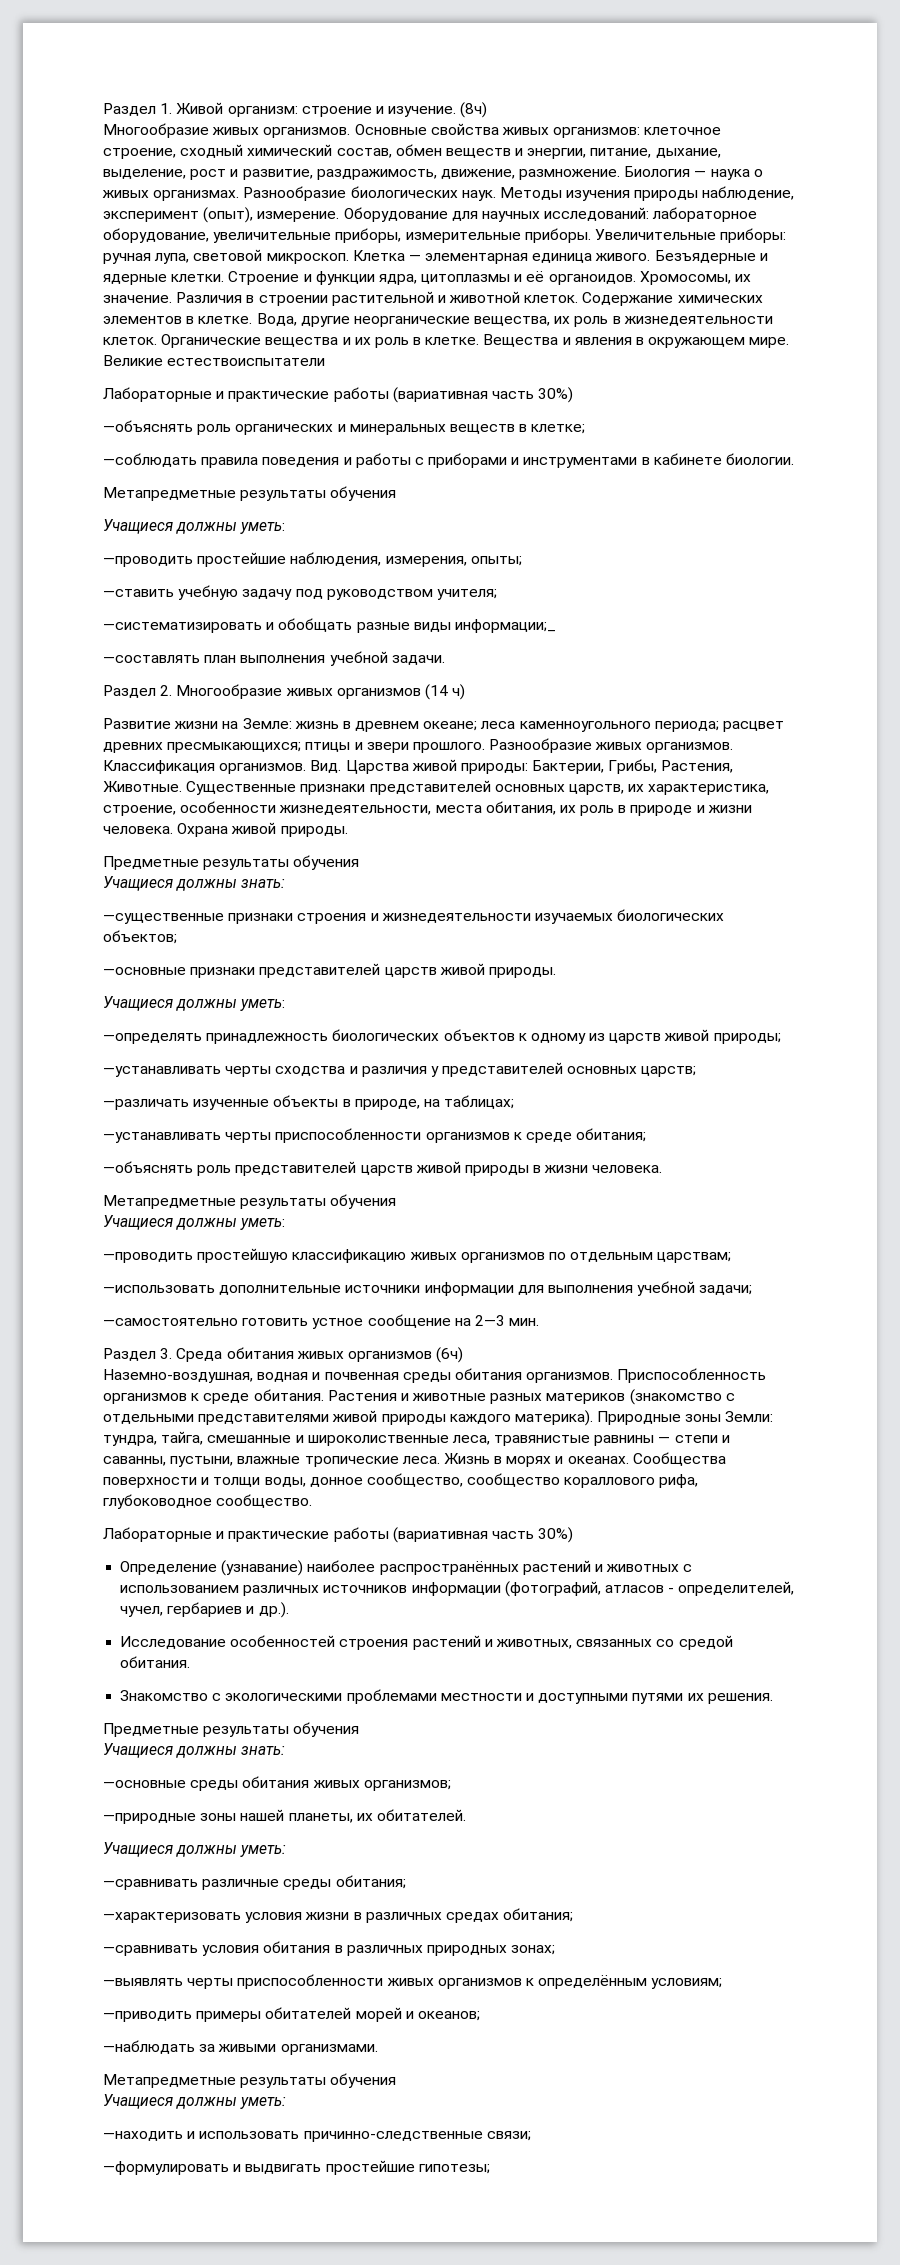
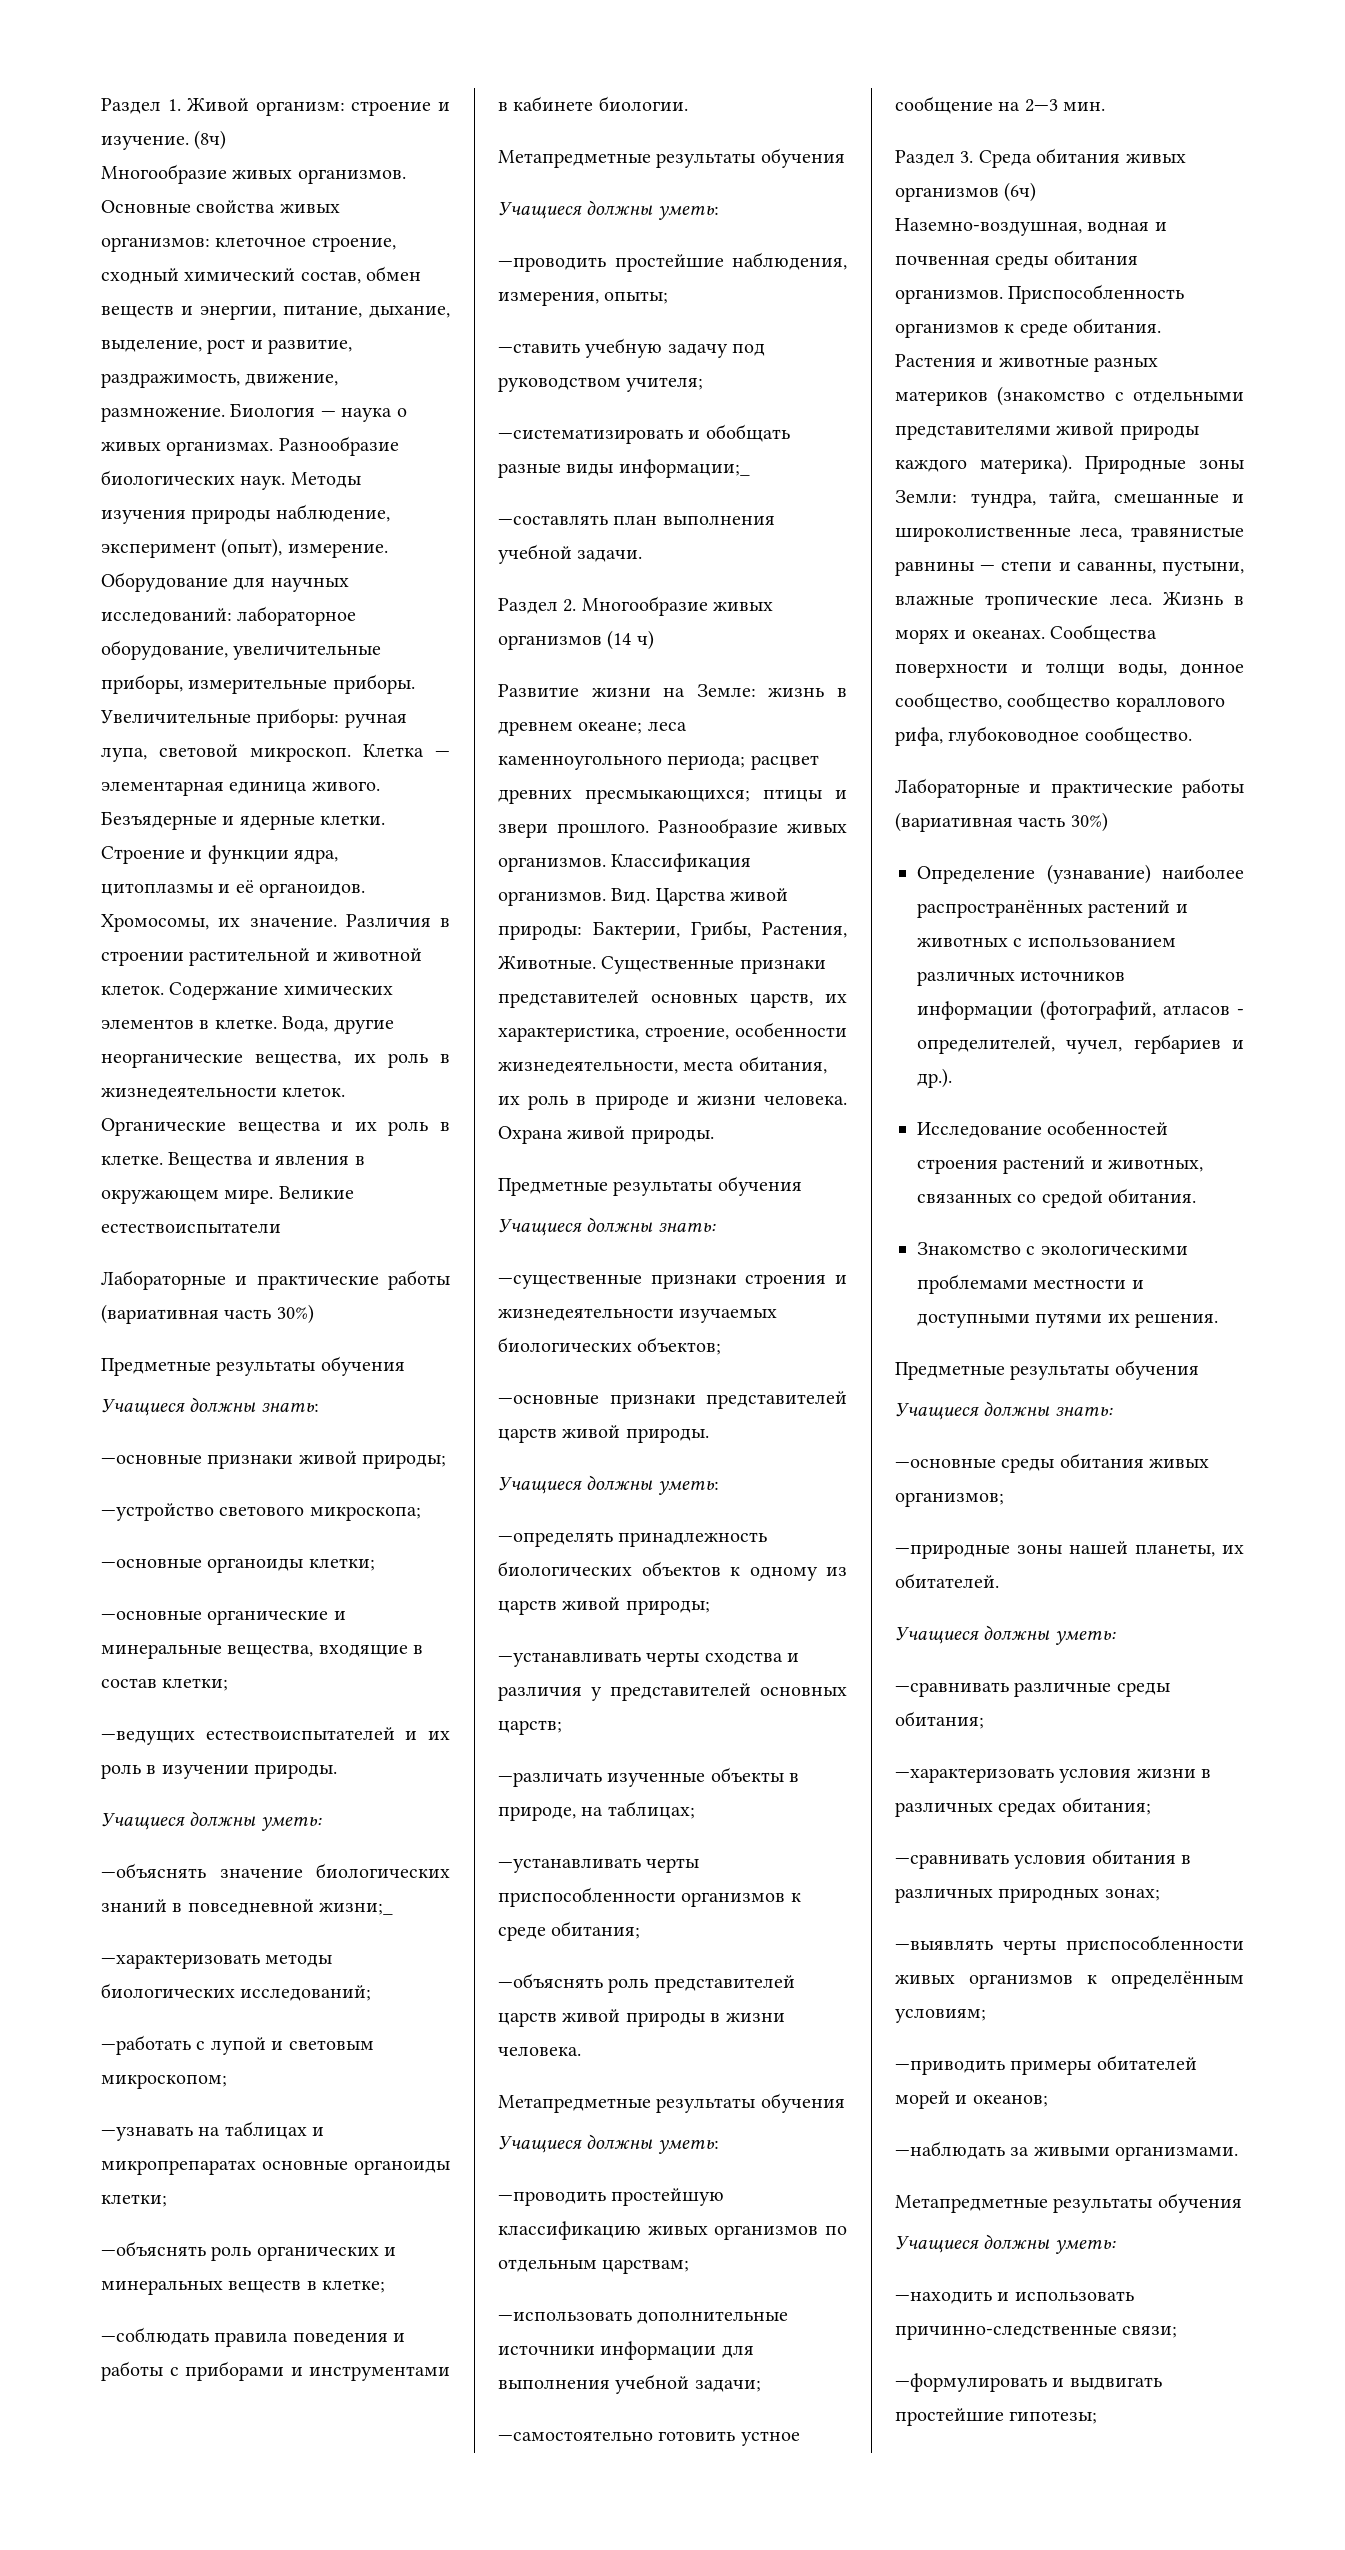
  Великие естествоиспытатели
  Лабораторные и практические работы (вариативная часть 30%)
+ Предметные результаты обучения
+ Учащиеся должны знать:
+ —основные признаки живой природы;
+ —устройство светового микроскопа;
+ —основные органоиды клетки;
+ —основные органические и минеральные вещества, входящие в состав клетки;
+ —ведущих естествоиспытателей и их роль в изучении природы.
+ Учащиеся должны уметь:
+ —объяснять значение биологических знаний в повседневной жизни;_
+ —характеризовать методы биологических исследований;
+ —работать с лупой и световым микроскопом;
+ —узнавать на таблицах и микропрепаратах основные органоиды клетки;

